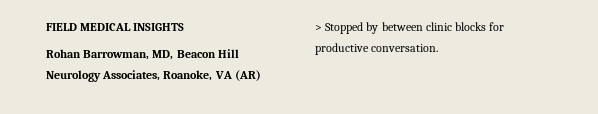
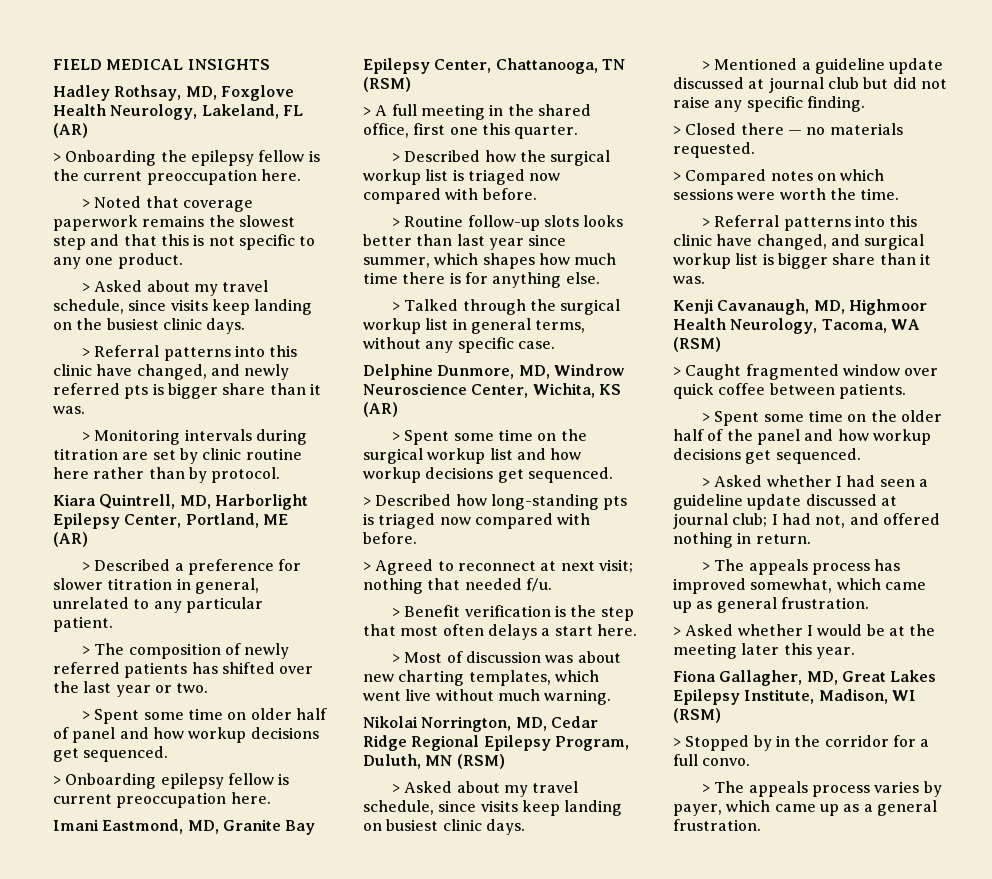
- Rohan Barrowman, MD, Beacon Hill Neurology Associates, Roanoke, VA (AR)
- > Stopped by between clinic blocks for productive conversation.
+ Hadley Rothsay, MD, Foxglove Health Neurology, Lakeland, FL (AR)
+ > Onboarding the epilepsy fellow is the current preoccupation here.
+ > Noted that coverage paperwork remains the slowest step and that this is not specific to any one product.
+ > Asked about my travel schedule, since visits keep landing on the busiest clinic days.
+ > Referral patterns into this clinic have changed, and newly referred pts is bigger share than it was.
+ > Monitoring intervals during titration are set by clinic routine here rather than by protocol.
+ Kiara Quintrell, MD, Harborlight Epilepsy Center, Portland, ME (AR)
+ > Described a preference for slower titration in general, unrelated to any particular patient.
+ > The composition of newly referred patients has shifted over the last year or two.
+ > Spent some time on older half of panel and how workup decisions get sequenced.
+ > Onboarding epilepsy fellow is current preoccupation here.
+ Imani Eastmond, MD, Granite Bay Epilepsy Center, Chattanooga, TN (RSM)
+ > A full meeting in the shared office, first one this quarter.
+ > Described how the surgical workup list is triaged now compared with before.
+ > Routine follow-up slots looks better than last year since summer, which shapes how much time there is for anything else.
+ > Talked through the surgical workup list in general terms, without any specific case.
+ Delphine Dunmore, MD, Windrow Neuroscience Center, Wichita, KS (AR)
+ > Spent some time on the surgical workup list and how workup decisions get sequenced.
+ > Described how long-standing pts is triaged now compared with before.
+ > Agreed to reconnect at next visit; nothing that needed f/u.
+ > Benefit verification is the step that most often delays a start here.
+ > Most of discussion was about new charting templates, which went live without much warning.
+ Nikolai Norrington, MD, Cedar Ridge Regional Epilepsy Program, Duluth, MN (RSM)
+ > Asked about my travel schedule, since visits keep landing on busiest clinic days.
+ > Mentioned a guideline update discussed at journal club but did not raise any specific finding.
+ > Closed there — no materials requested.
+ > Compared notes on which sessions were worth the time.
+ > Referral patterns into this clinic have changed, and surgical workup list is bigger share than it was.
+ Kenji Cavanaugh, MD, Highmoor Health Neurology, Tacoma, WA (RSM)
+ > Caught fragmented window over quick coffee between patients.
+ > Spent some time on the older half of the panel and how workup decisions get sequenced.
+ > Asked whether I had seen a guideline update discussed at journal club; I had not, and offered nothing in return.
+ > The appeals process has improved somewhat, which came up as general frustration.
+ > Asked whether I would be at the meeting later this year.
+ Fiona Gallagher, MD, Great Lakes Epilepsy Institute, Madison, WI (RSM)
+ > Stopped by in the corridor for a full convo.
+ > The appeals process varies by payer, which came up as a general frustration.

